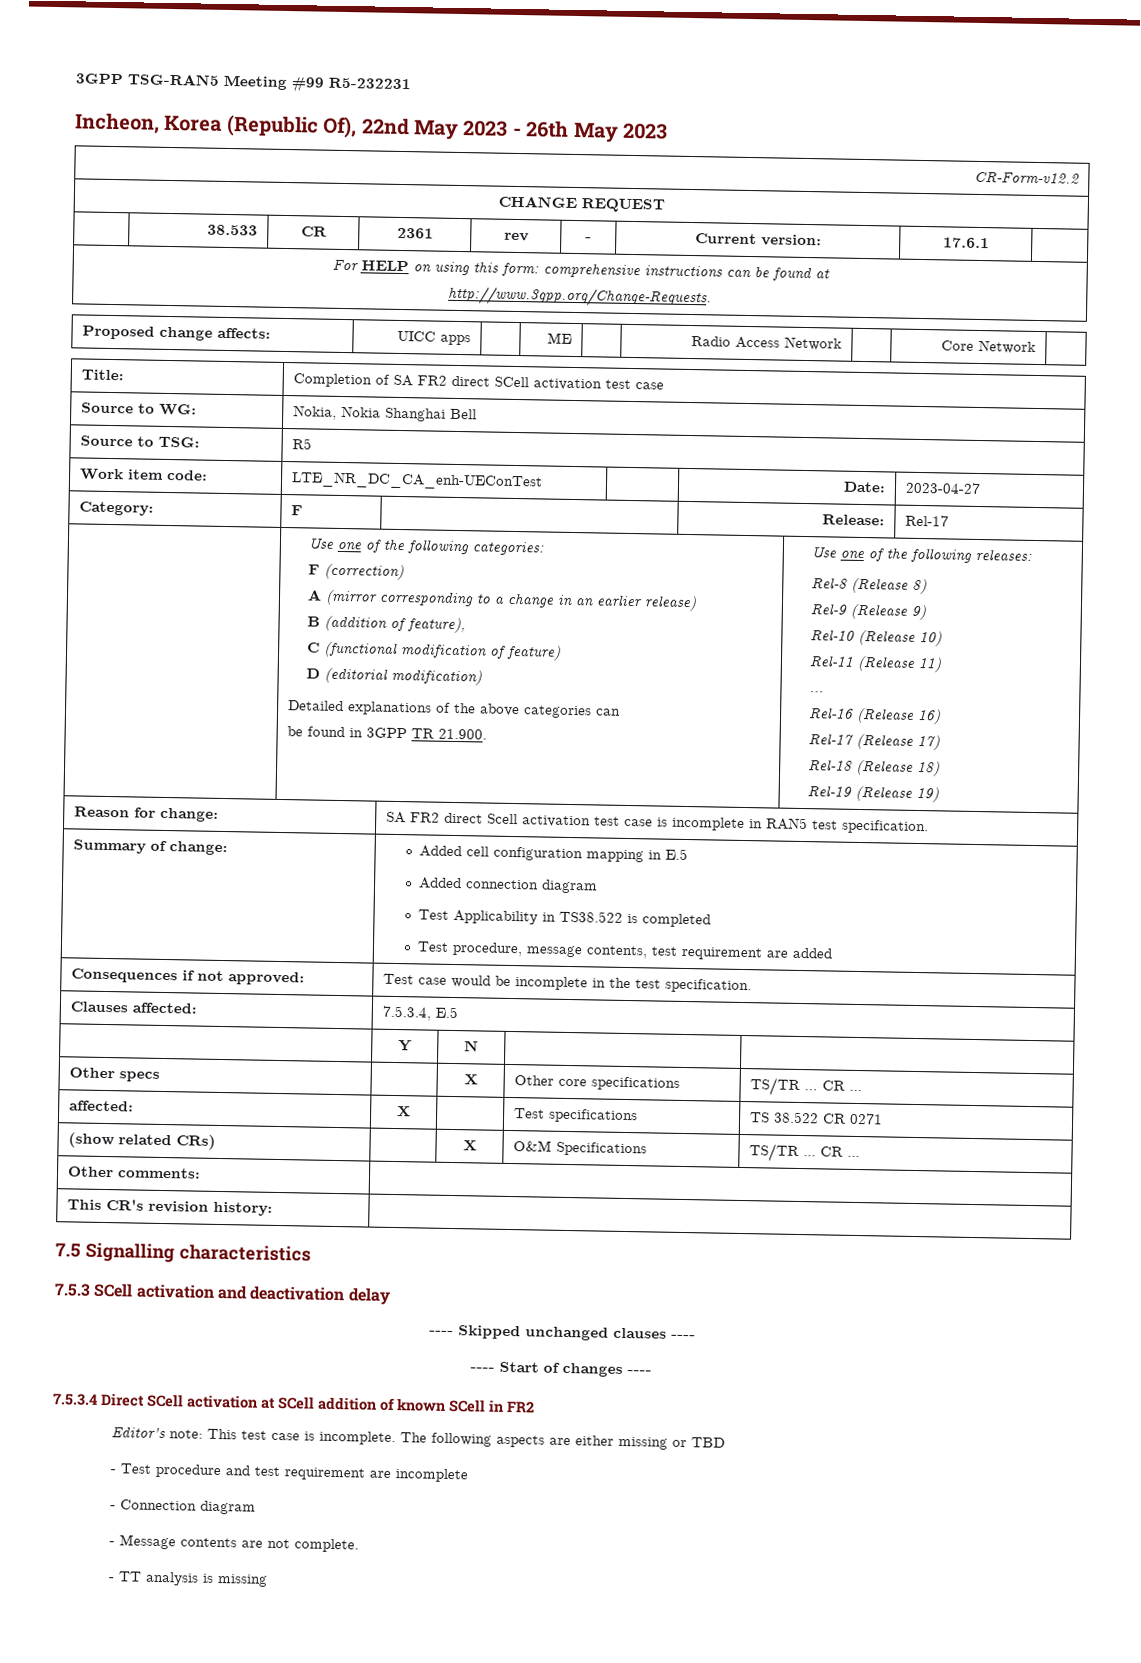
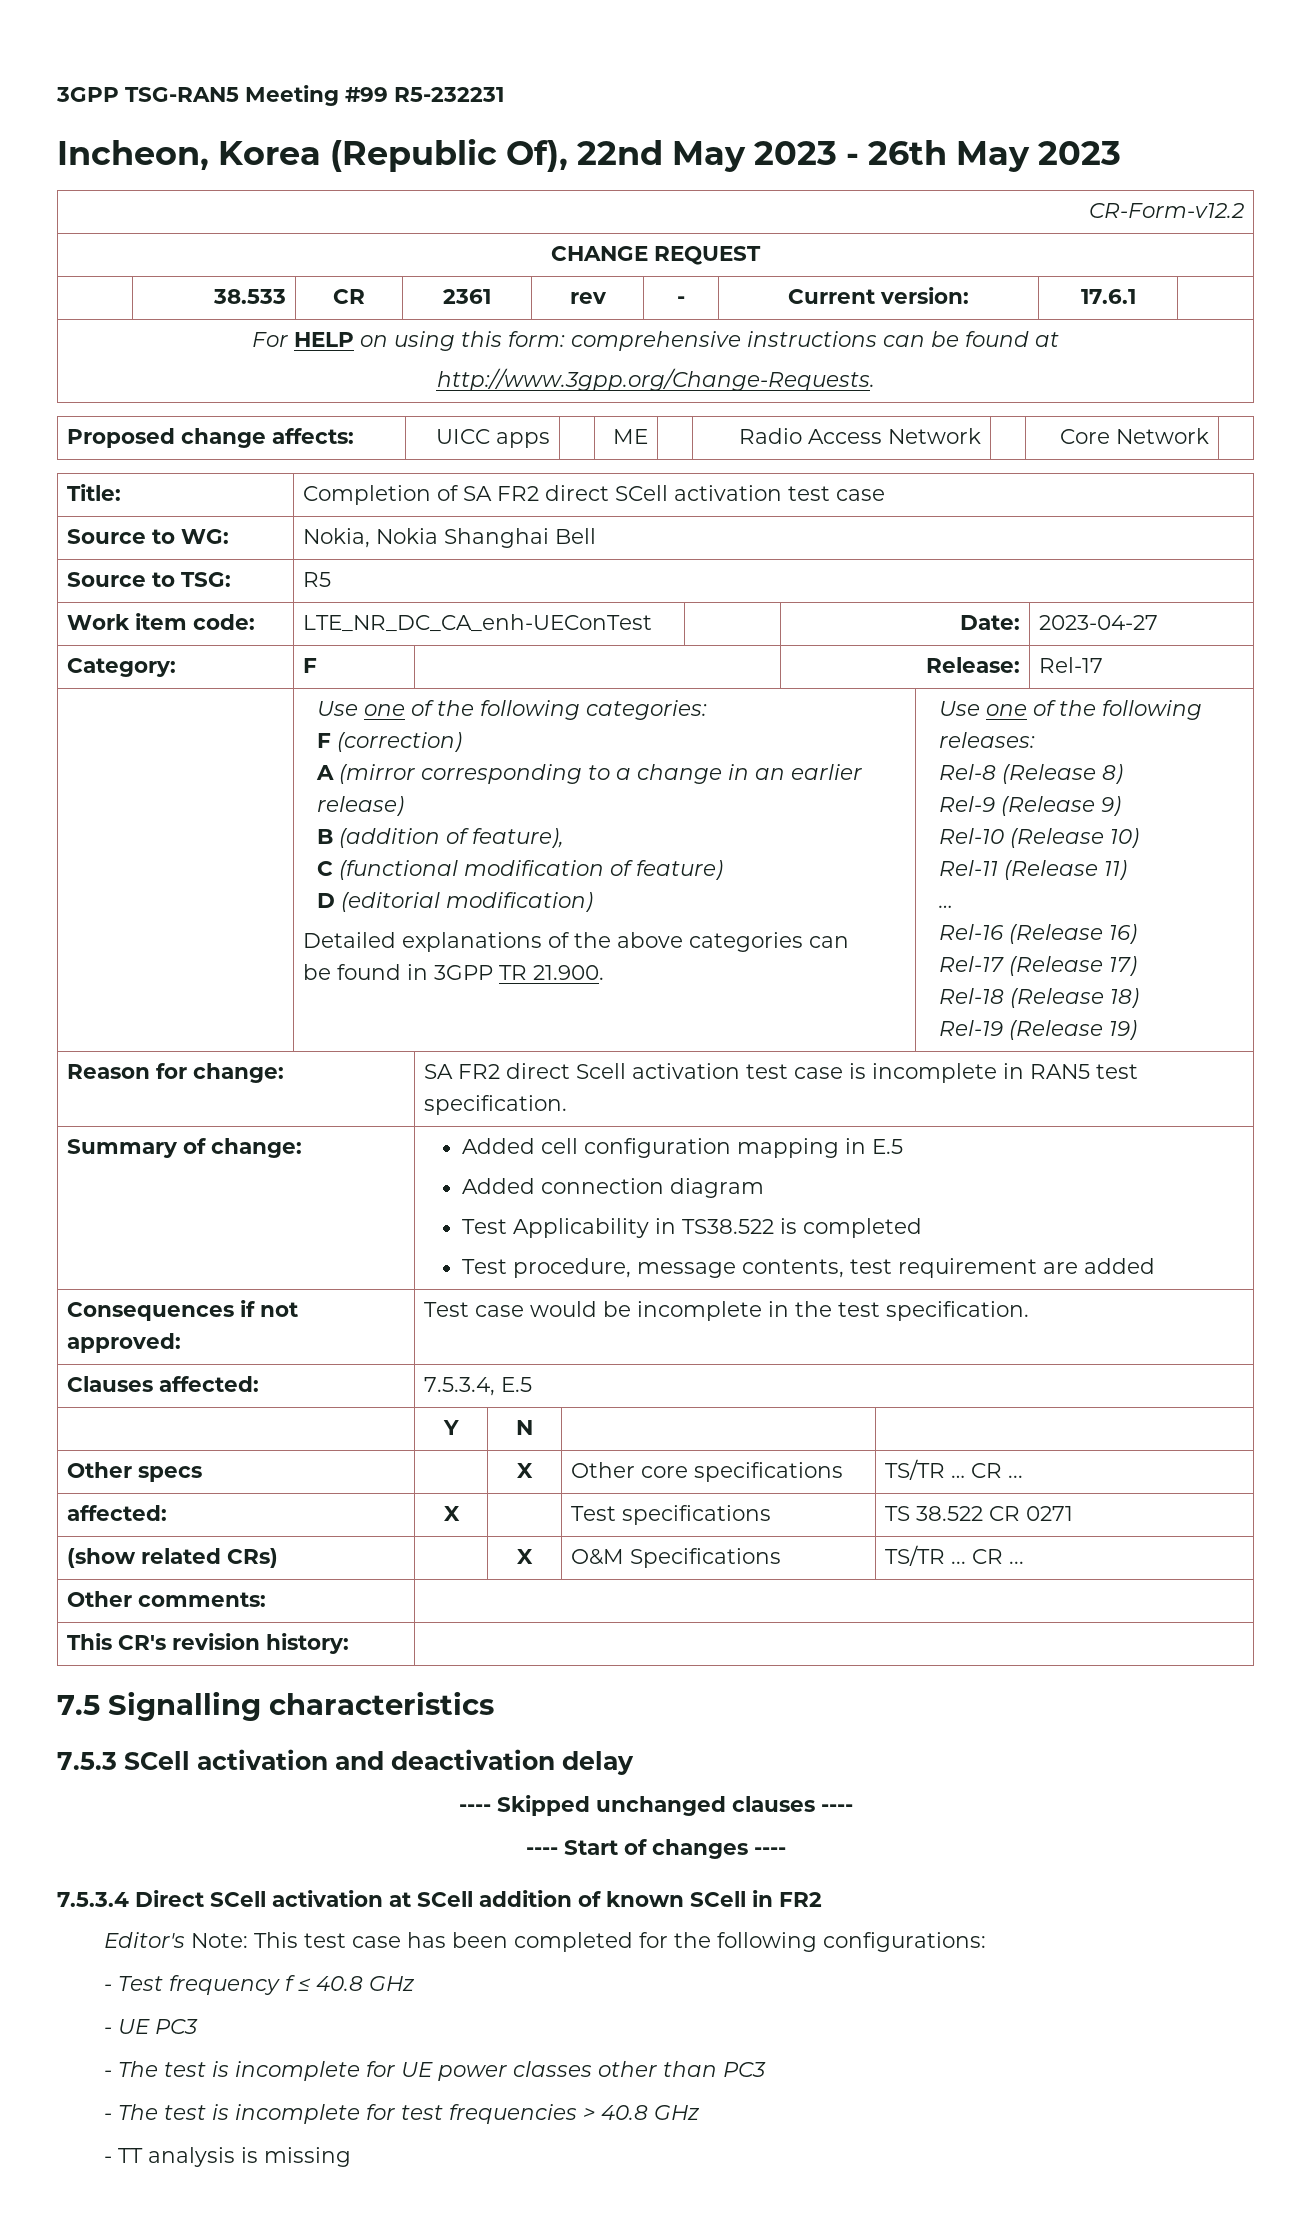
- Editor's note: This test case is incomplete. The following aspects are either missing or TBD
- - Test procedure and test requirement are incomplete
- - Connection diagram
- - Message contents are not complete.
+ Editor's Note: This test case has been completed for the following configurations:
+ - Test frequency f ≤ 40.8 GHz
+ - UE PC3
+ - The test is incomplete for UE power classes other than PC3
+ - The test is incomplete for test frequencies > 40.8 GHz

